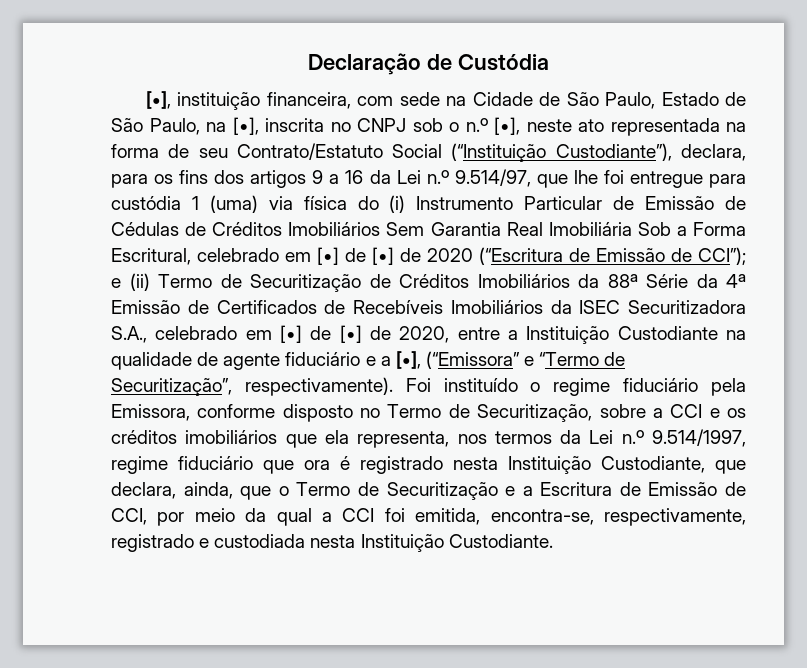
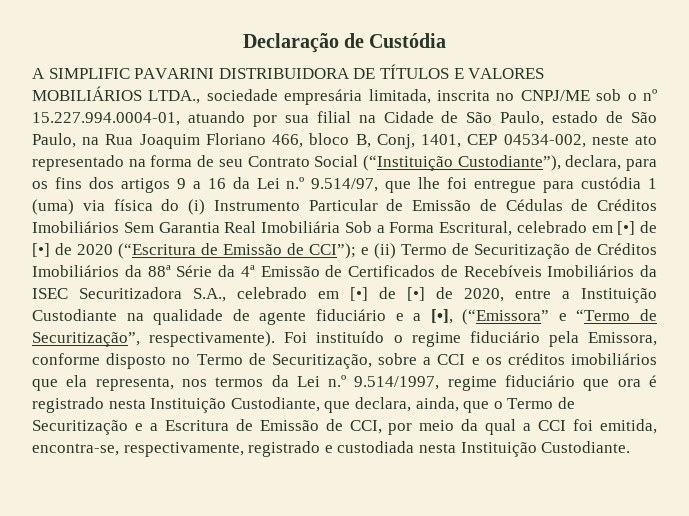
- [•], instituição financeira, com sede na Cidade de São Paulo, Estado de São Paulo, na [•], inscrita no CNPJ sob o n.º [•], neste ato representada na forma de seu Contrato/Estatuto Social (“Instituição Custodiante”), declara, para os fins dos artigos 9 a 16 da Lei n.º 9.514/97, que lhe foi entregue para custódia 1 (uma) via física do (i) Instrumento Particular de Emissão de Cédulas de Créditos Imobiliários Sem Garantia Real Imobiliária Sob a Forma Escritural, celebrado em [•] de [•] de 2020 (“Escritura de Emissão de CCI”);
+ A SIMPLIFIC PAVARINI DISTRIBUIDORA DE TÍTULOS E VALORES MOBILIÁRIOS LTDA., sociedade empresária limitada, inscrita no CNPJ/ME sob o nº 15.227.994.0004-01, atuando por sua filial na Cidade de São Paulo, estado de São Paulo, na Rua Joaquim Floriano 466, bloco B, Conj, 1401, CEP 04534-002, neste ato representado na forma de seu Contrato Social (“Instituição Custodiante”), declara, para os fins dos artigos 9 a 16 da Lei n.º 9.514/97, que lhe foi entregue para custódia 1 (uma) via física do (i) Instrumento Particular de Emissão de Cédulas de Créditos Imobiliários Sem Garantia Real Imobiliária Sob a Forma Escritural, celebrado em [•] de [•] de 2020 (“Escritura de Emissão de CCI”);

